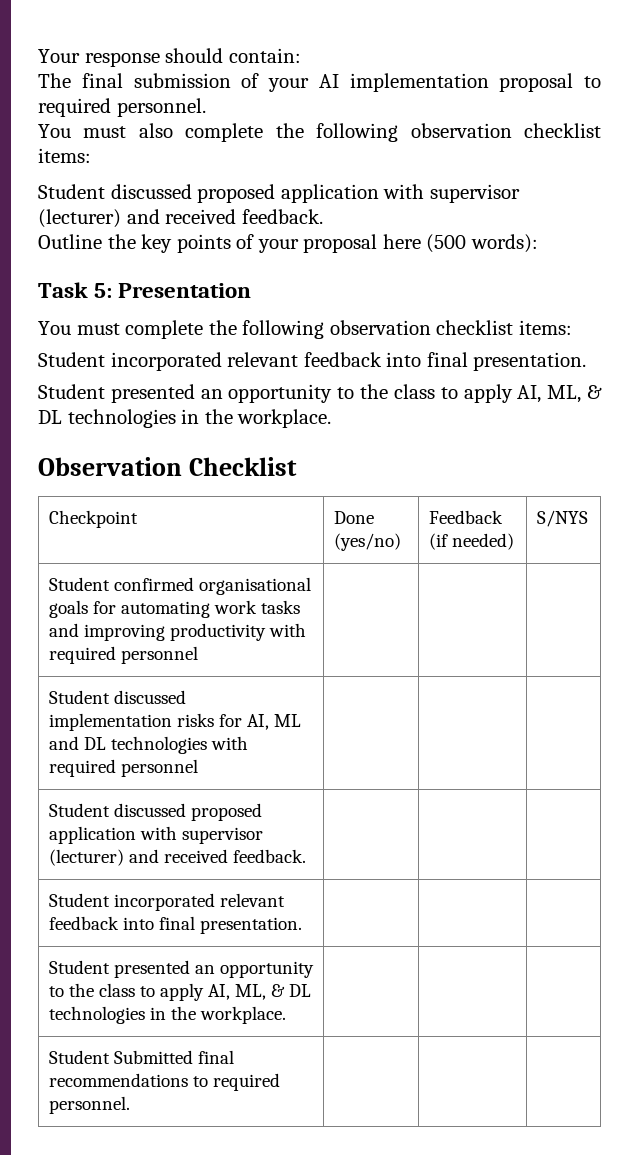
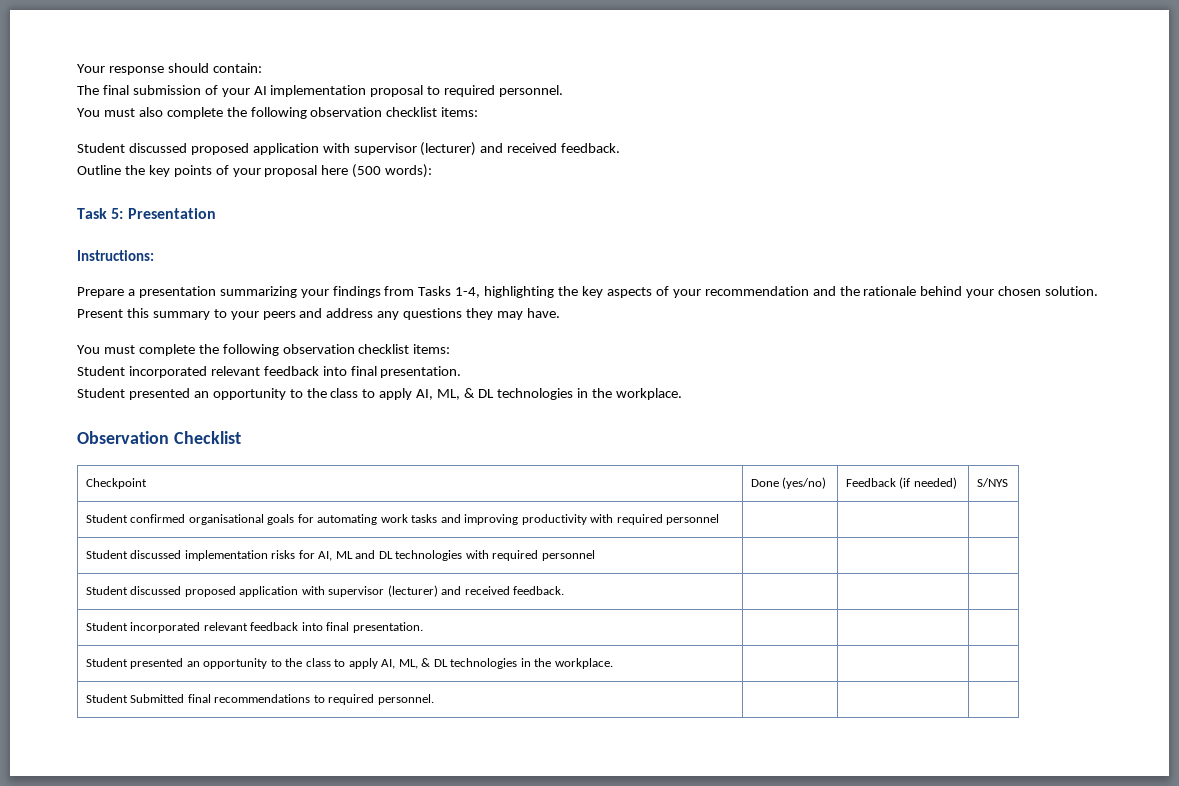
+ Instructions:
+ Prepare a presentation summarizing your findings from Tasks 1-4, highlighting the key aspects of your recommendation and the rationale behind your chosen solution. Present this summary to your peers and address any questions they may have.

